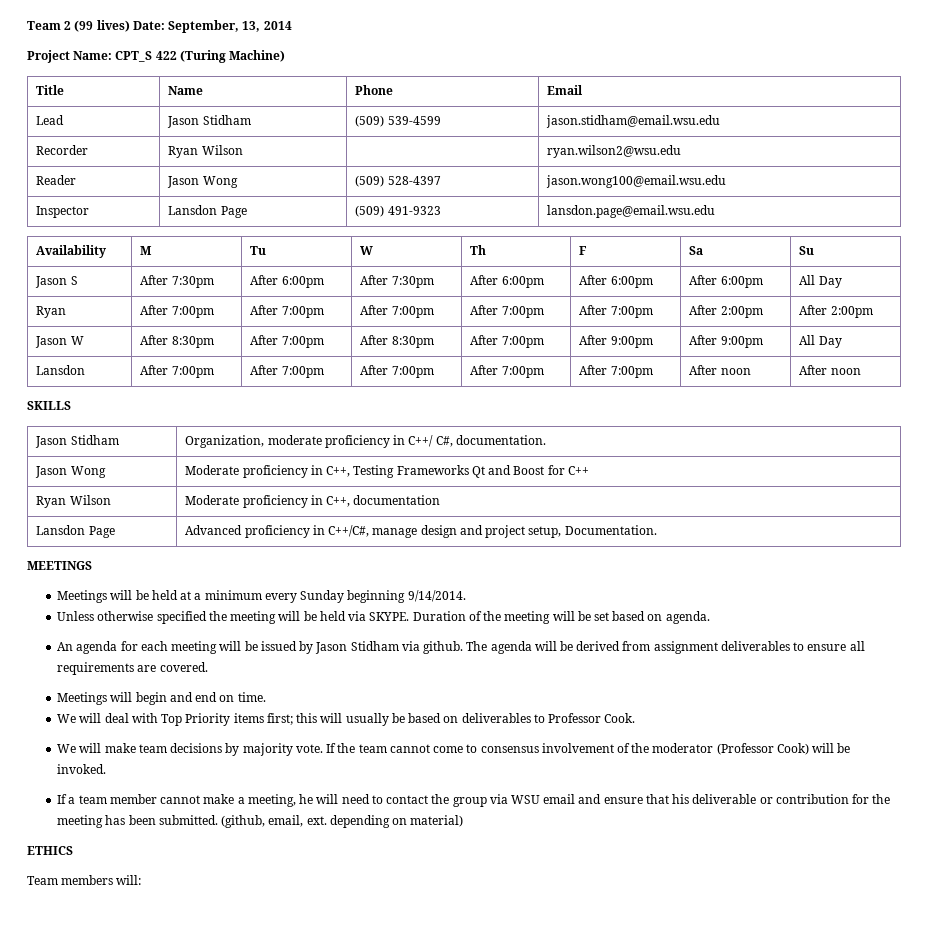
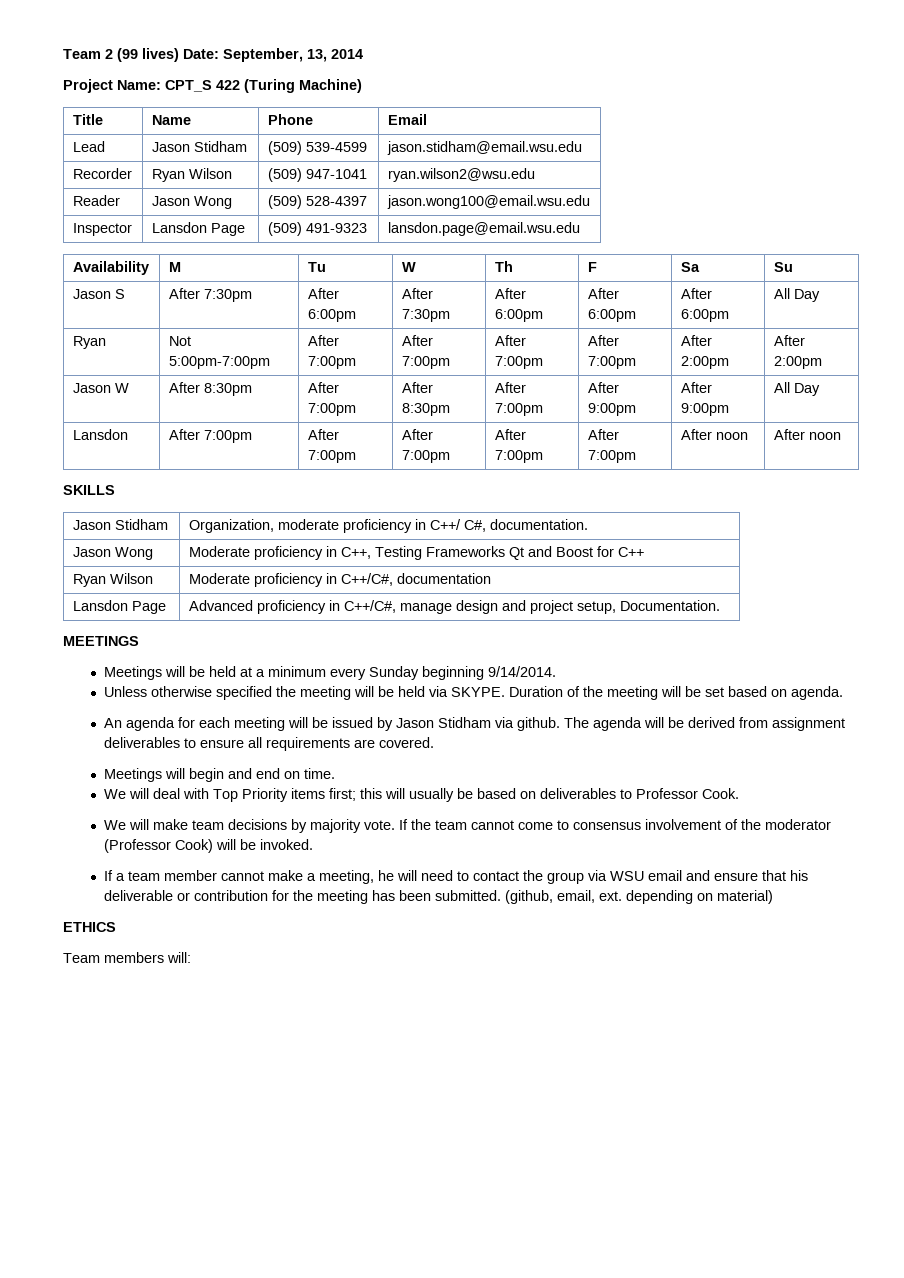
- Recorder | Ryan Wilson | | ryan.wilson2@wsu.edu
+ Recorder | Ryan Wilson | (509) 947-1041 | ryan.wilson2@wsu.edu
- Ryan | After 7:00pm | After 7:00pm | After 7:00pm | After 7:00pm | After 7:00pm | After 2:00pm | After 2:00pm
+ Ryan | Not 5:00pm-7:00pm | After 7:00pm | After 7:00pm | After 7:00pm | After 7:00pm | After 2:00pm | After 2:00pm
- Ryan Wilson | Moderate proficiency in C++, documentation
+ Ryan Wilson | Moderate proficiency in C++/C#, documentation

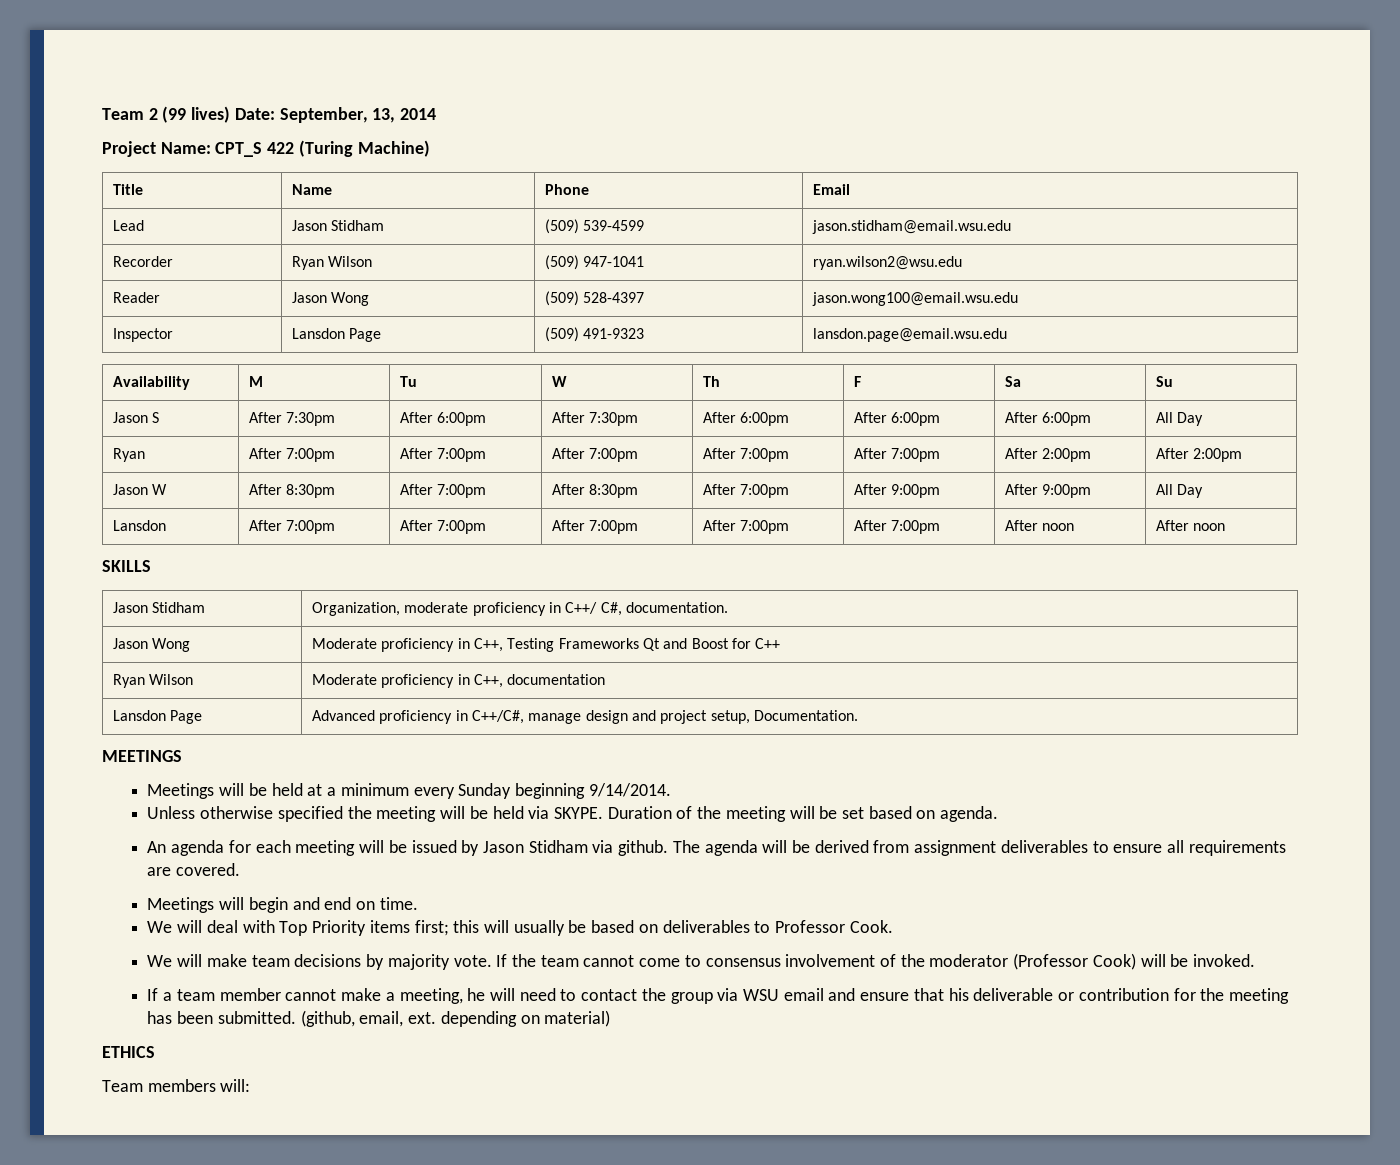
- Ryan | Not 5:00pm-7:00pm | After 7:00pm | After 7:00pm | After 7:00pm | After 7:00pm | After 2:00pm | After 2:00pm
+ Ryan | After 7:00pm | After 7:00pm | After 7:00pm | After 7:00pm | After 7:00pm | After 2:00pm | After 2:00pm
- Ryan Wilson | Moderate proficiency in C++/C#, documentation
+ Ryan Wilson | Moderate proficiency in C++, documentation

